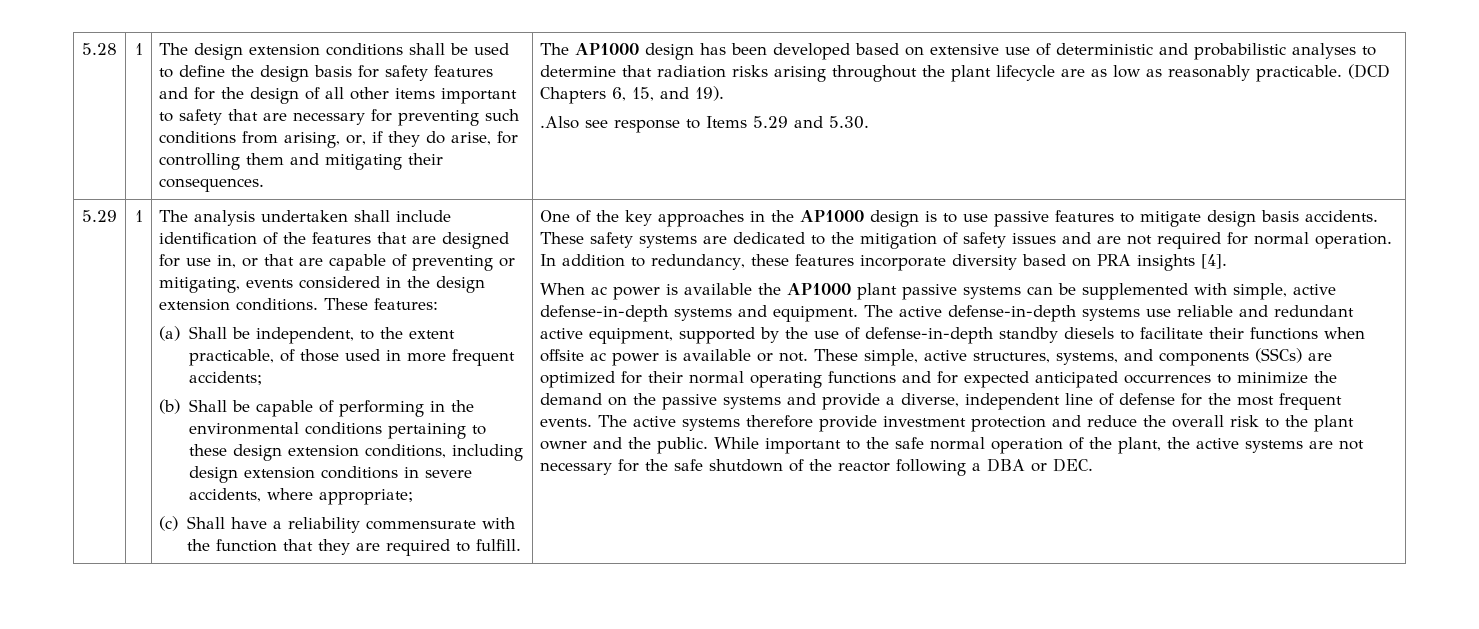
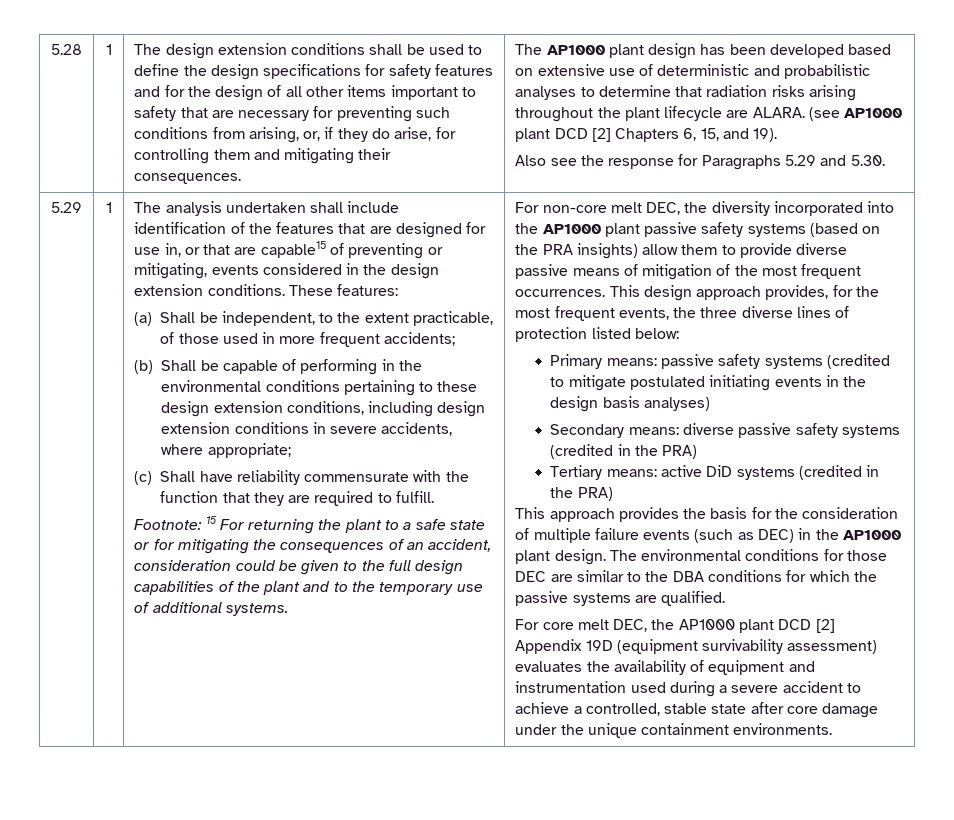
- The design extension conditions shall be used to define the design basis for safety features and for the design of all other items important to safety that are necessary for preventing such conditions from arising, or, if they do arise, for controlling them and mitigating their consequences.
+ The design extension conditions shall be used to define the design specifications for safety features and for the design of all other items important to safety that are necessary for preventing such conditions from arising, or, if they do arise, for controlling them and mitigating their consequences.
- The AP1000 design has been developed based on extensive use of deterministic and probabilistic analyses to determine that radiation risks arising throughout the plant lifecycle are as low as reasonably practicable. (DCD Chapters 6, 15, and 19).
+ The AP1000 plant design has been developed based on extensive use of deterministic and probabilistic analyses to determine that radiation risks arising throughout the plant lifecycle are ALARA. (see AP1000 plant DCD [2] Chapters 6, 15, and 19).
- .Also see response to Items 5.29 and 5.30.
+ Also see the response for Paragraphs 5.29 and 5.30.
- The analysis undertaken shall include identification of the features that are designed for use in, or that are capable of preventing or mitigating, events considered in the design extension conditions.
+ The analysis undertaken shall include identification of the features that are designed for use in, or that are capable15 of preventing or mitigating, events considered in the design extension conditions.
- (c) Shall have a reliability commensurate with the function that they are required to fulfill.
+ (c) Shall have reliability commensurate with the function that they are required to fulfill.
- One of the key approaches in the AP1000 design is to use passive features to mitigate design basis accidents. These safety systems are dedicated to the mitigation of safety issues and are not required for normal operation. In addition to redundancy, these features incorporate diversity based on PRA insights [4].
- When ac power is available the AP1000 plant passive systems can be supplemented with simple, active defense-in-depth systems and equipment. The active defense-in-depth systems use reliable and redundant active equipment, supported by the use of defense-in-depth standby diesels to facilitate their functions when offsite ac power is available or not. These simple, active structures, systems, and components (SSCs) are optimized for their normal operating functions and for expected anticipated occurrences to minimize the demand on the passive systems and provide a diverse, independent line of defense for the most frequent events. The active systems therefore provide investment protection and reduce the overall risk to the plant owner and the public. While important to the safe normal operation of the plant, the active systems are not necessary for the safe shutdown of the reactor following a DBA or DEC.
+ Footnote: 15 For returning the plant to a safe state or for mitigating the consequences of an accident, consideration could be given to the full design capabilities of the plant and to the temporary use of additional systems. | For non-core melt DEC, the diversity incorporated into the AP1000 plant passive safety systems (based on the PRA insights) allow them to provide diverse passive means of mitigation of the most frequent occurrences. This design approach provides, for the most frequent events, the three diverse lines of protection listed below:
+ Primary means: passive safety systems (credited to mitigate postulated initiating events in the design basis analyses)
+ Secondary means: diverse passive safety systems (credited in the PRA)
+ Tertiary means: active DiD systems (credited in the PRA)
+ This approach provides the basis for the consideration of multiple failure events (such as DEC) in the AP1000 plant design. The environmental conditions for those DEC are similar to the DBA conditions for which the passive systems are qualified.
+ For core melt DEC, the AP1000 plant DCD [2] Appendix 19D (equipment survivability assessment) evaluates the availability of equipment and instrumentation used during a severe accident to achieve a controlled, stable state after core damage under the unique containment environments.

